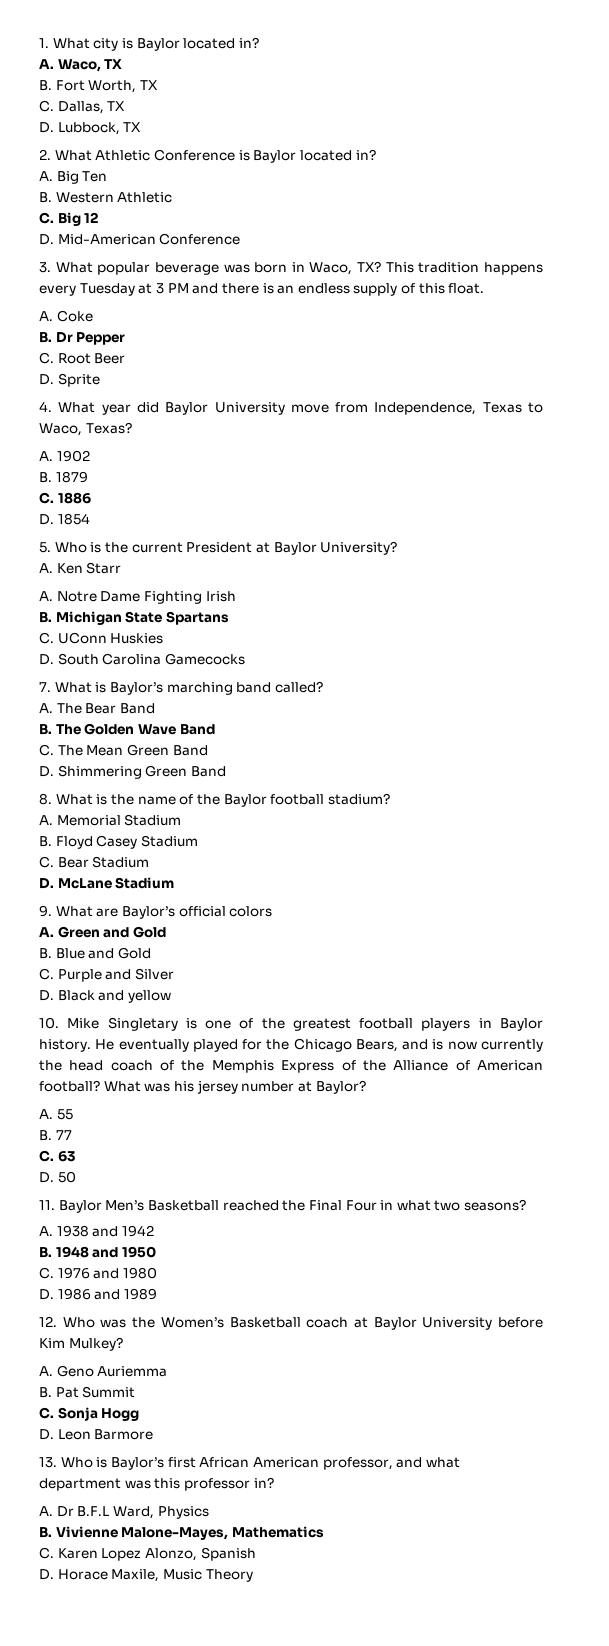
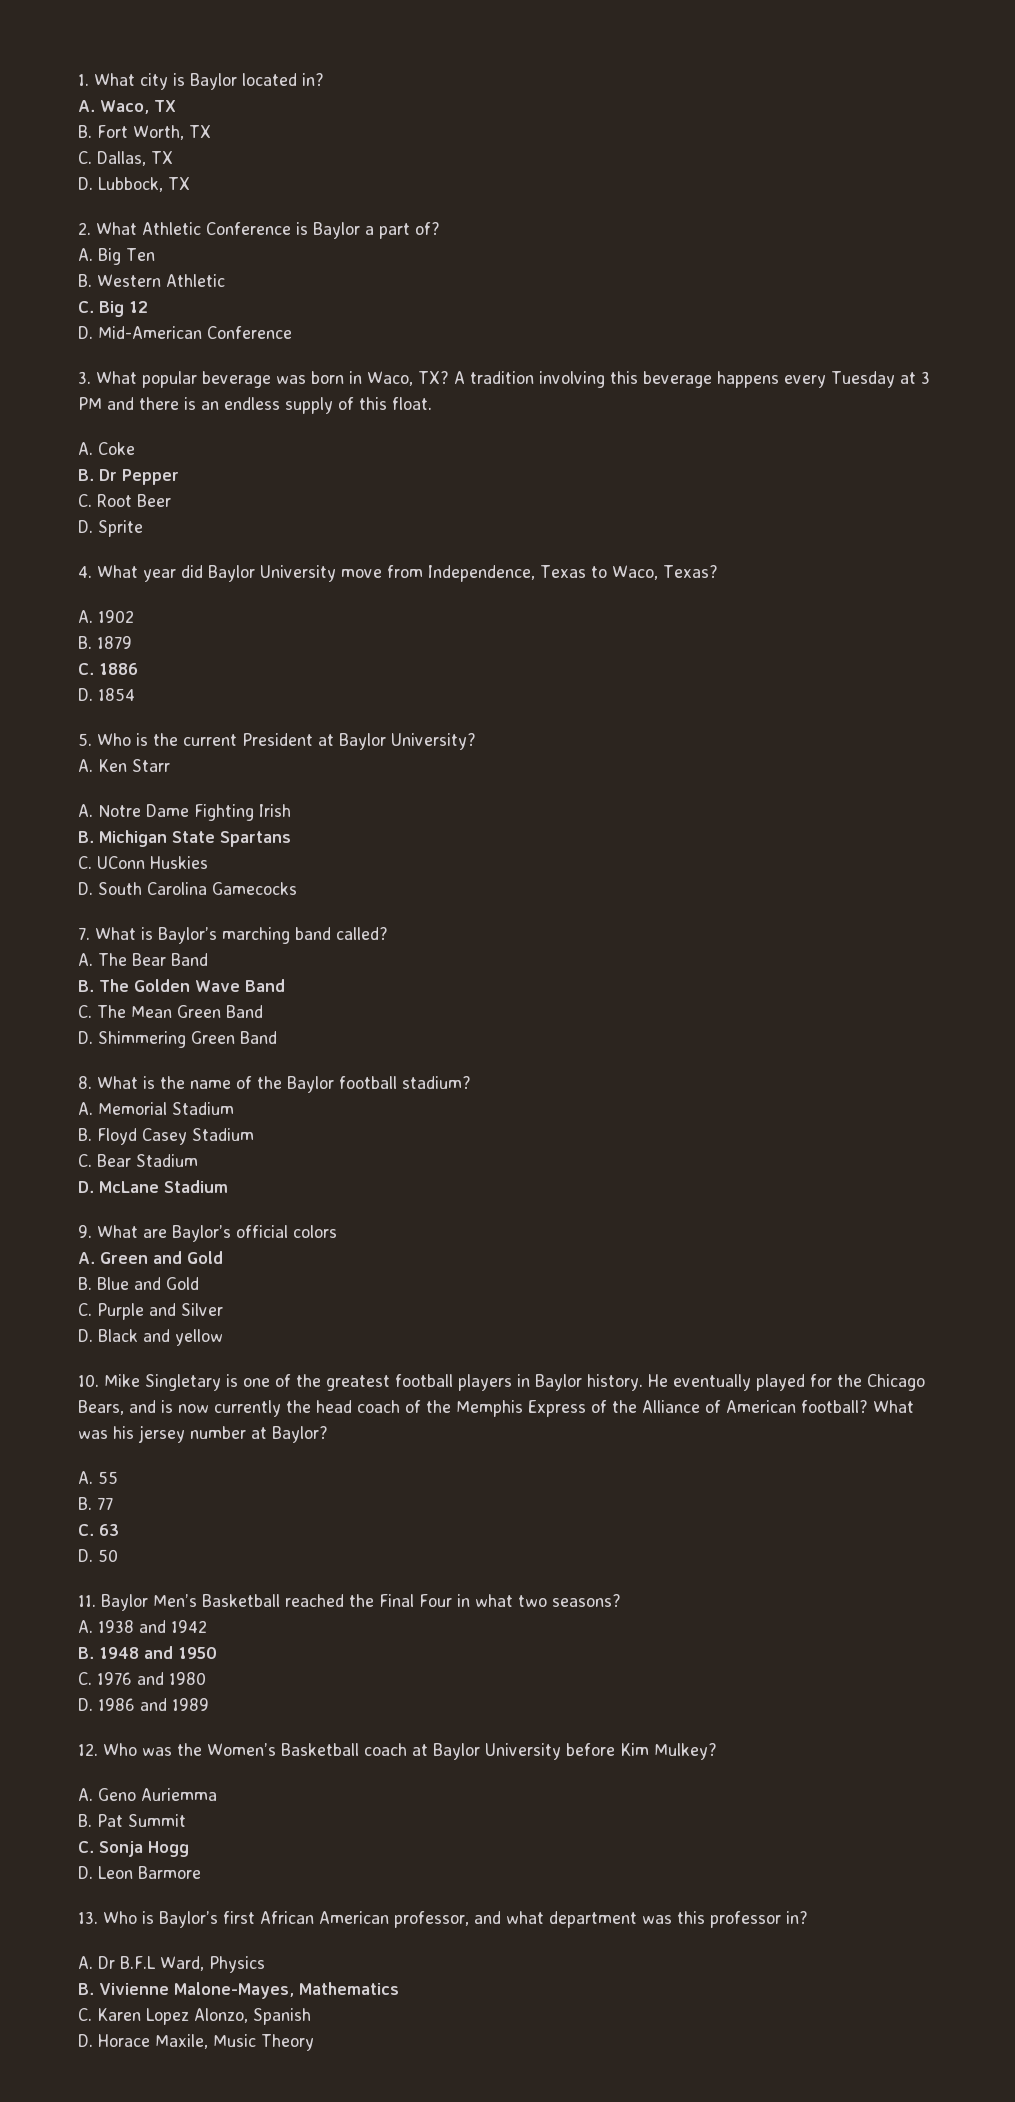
- 2. What Athletic Conference is Baylor located in?
+ 2. What Athletic Conference is Baylor a part of?
- This tradition happens every Tuesday at 3 PM and there is an endless supply of this float.
+ A tradition involving this beverage happens every Tuesday at 3 PM and there is an endless supply of this float.

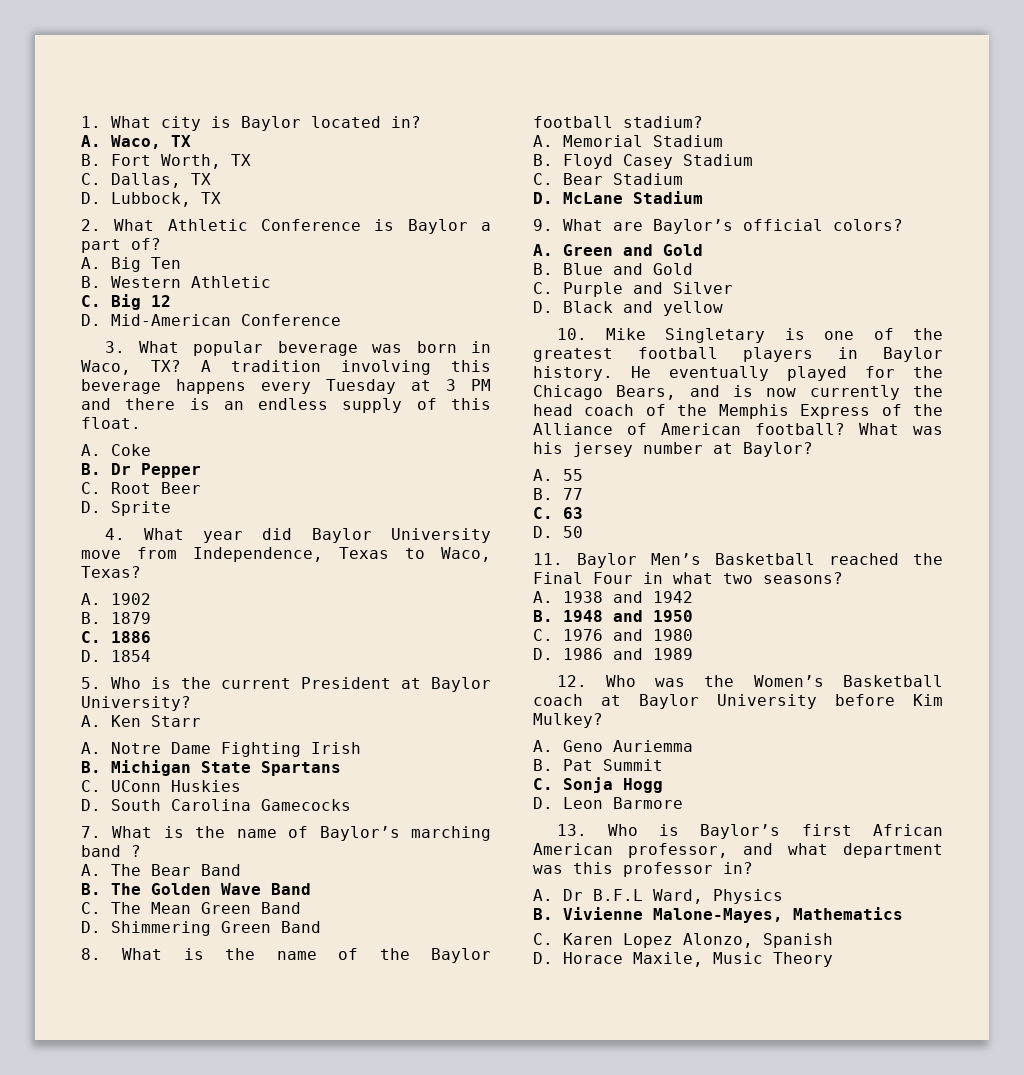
- 7. What is Baylor’s marching band called?
+ 7. What is the name of Baylor’s marching band ?
- 9. What are Baylor’s official colors
+ 9. What are Baylor’s official colors?

